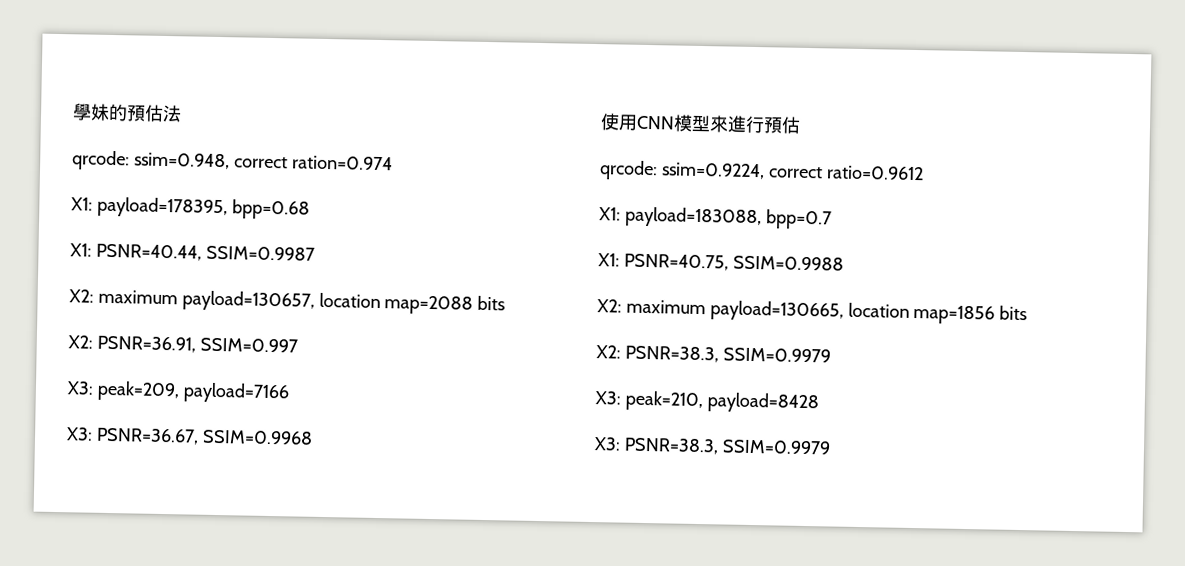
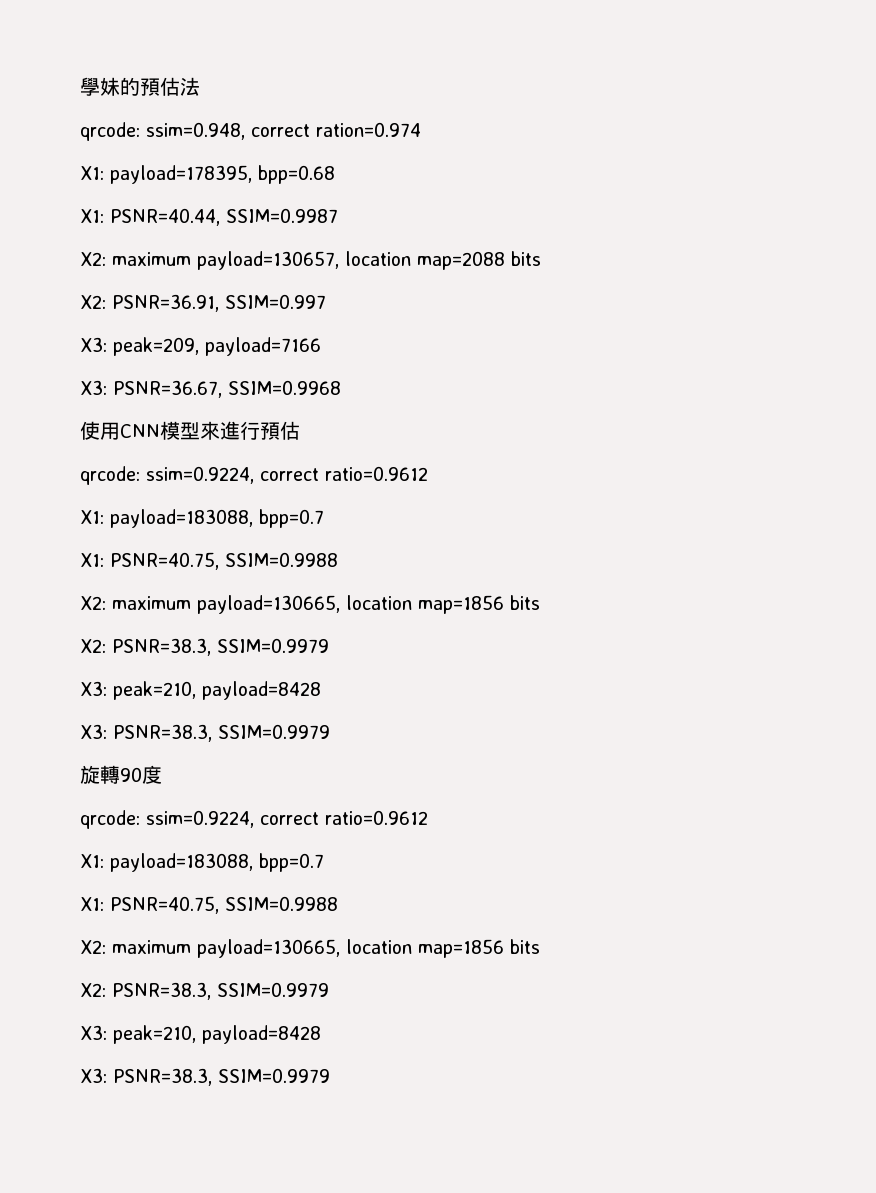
+ 旋轉90度
+ qrcode: ssim=0.9224, correct ratio=0.9612
+ X1: payload=183088, bpp=0.7
+ X1: PSNR=40.75, SSIM=0.9988
+ X2: maximum payload=130665, location map=1856 bits
+ X2: PSNR=38.3, SSIM=0.9979
+ X3: peak=210, payload=8428
+ X3: PSNR=38.3, SSIM=0.9979

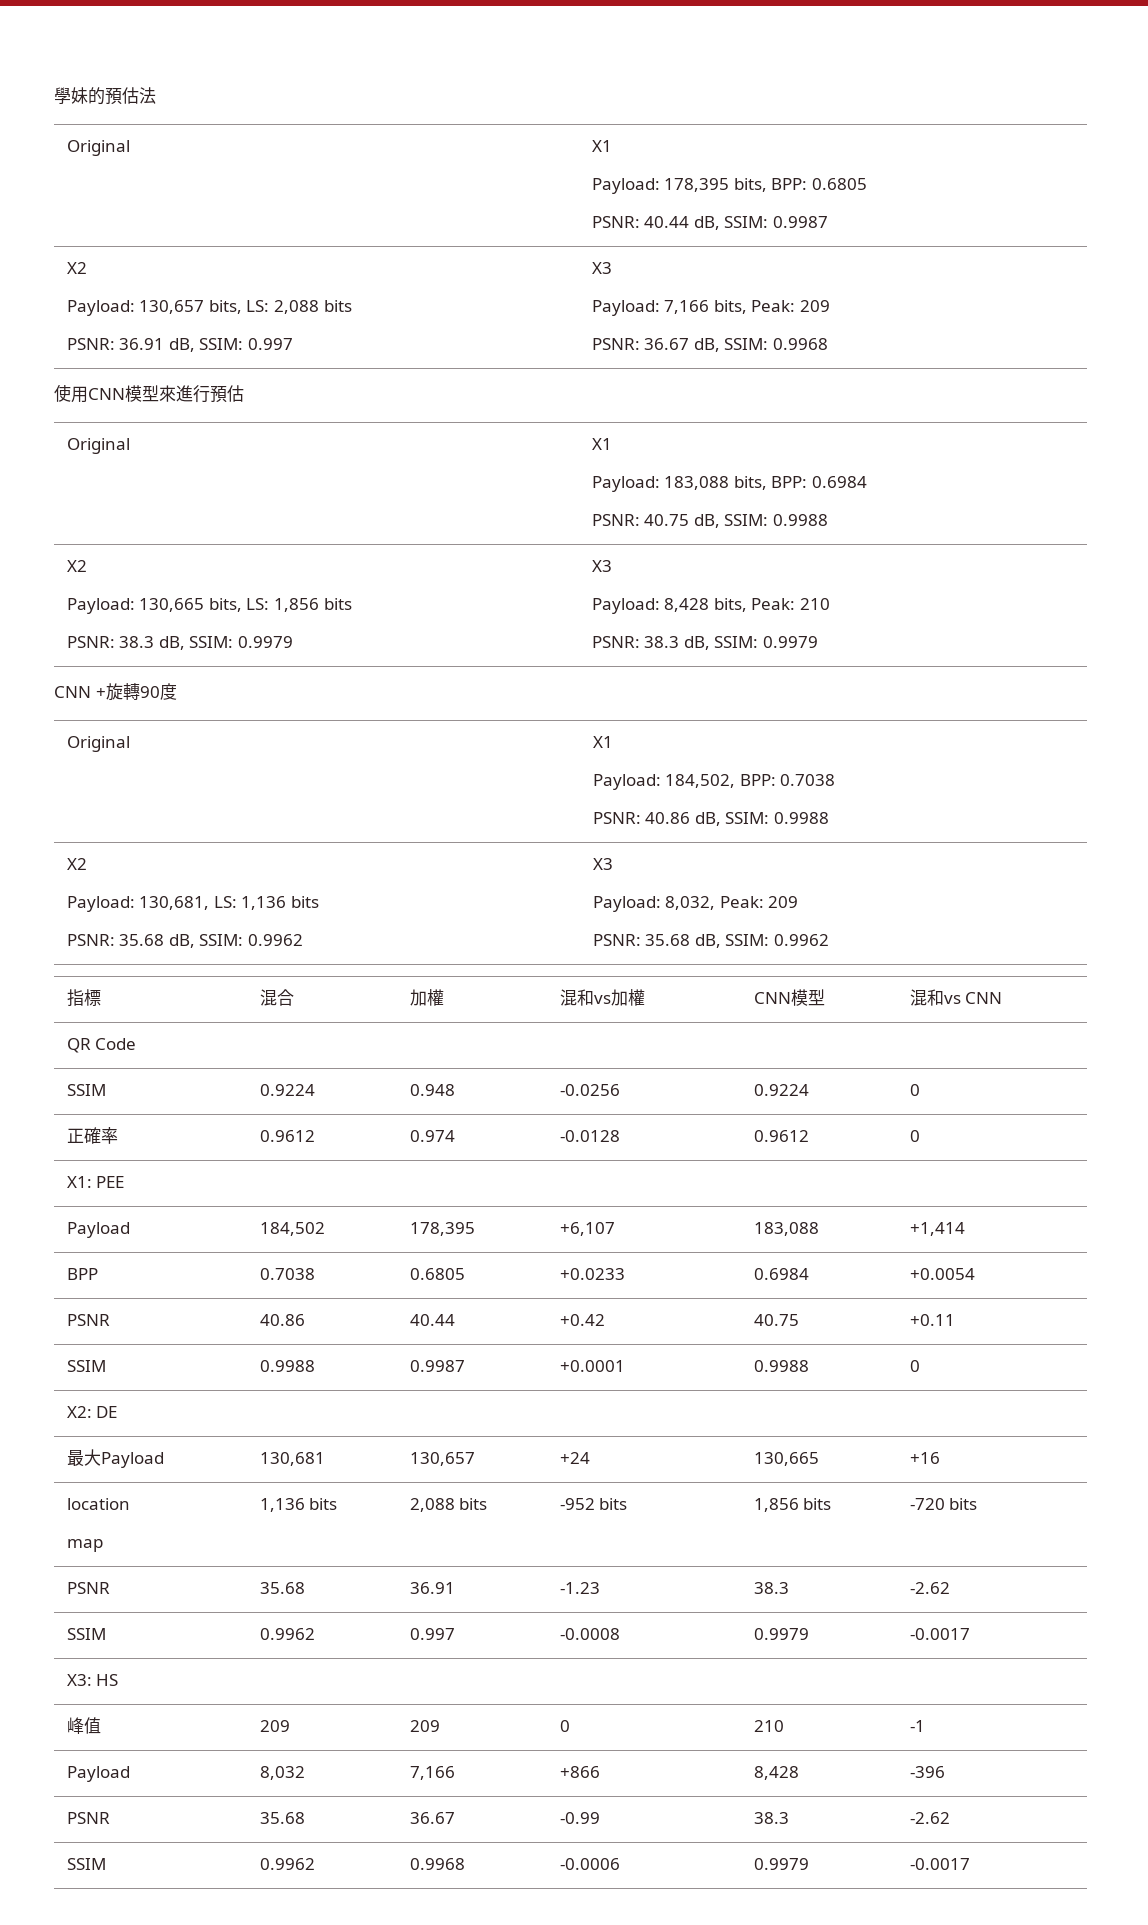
  學妹的預估法
- qrcode: ssim=0.948, correct ration=0.974
- X1: payload=178395, bpp=0.68
- X1: PSNR=40.44, SSIM=0.9987
- X2: maximum payload=130657, location map=2088 bits
- X2: PSNR=36.91, SSIM=0.997
- X3: peak=209, payload=7166
- X3: PSNR=36.67, SSIM=0.9968
+ Original | X1
+ Payload: 178,395 bits, BPP: 0.6805
+ PSNR: 40.44 dB, SSIM: 0.9987
+ X2
+ Payload: 130,657 bits, LS: 2,088 bits
+ PSNR: 36.91 dB, SSIM: 0.997 | X3
+ Payload: 7,166 bits, Peak: 209
+ PSNR: 36.67 dB, SSIM: 0.9968
  使用CNN模型來進行預估
- qrcode: ssim=0.9224, correct ratio=0.9612
- X1: payload=183088, bpp=0.7
- X1: PSNR=40.75, SSIM=0.9988
- X2: maximum payload=130665, location map=1856 bits
- X2: PSNR=38.3, SSIM=0.9979
- X3: peak=210, payload=8428
- X3: PSNR=38.3, SSIM=0.9979
- 旋轉90度
- qrcode: ssim=0.9224, correct ratio=0.9612
- X1: payload=183088, bpp=0.7
- X1: PSNR=40.75, SSIM=0.9988
- X2: maximum payload=130665, location map=1856 bits
- X2: PSNR=38.3, SSIM=0.9979
- X3: peak=210, payload=8428
- X3: PSNR=38.3, SSIM=0.9979
+ Original | X1
+ Payload: 183,088 bits, BPP: 0.6984
+ PSNR: 40.75 dB, SSIM: 0.9988
+ X2
+ Payload: 130,665 bits, LS: 1,856 bits
+ PSNR: 38.3 dB, SSIM: 0.9979 | X3
+ Payload: 8,428 bits, Peak: 210
+ PSNR: 38.3 dB, SSIM: 0.9979
+ CNN +旋轉90度
+ Original | X1
+ Payload: 184,502, BPP: 0.7038
+ PSNR: 40.86 dB, SSIM: 0.9988
+ X2
+ Payload: 130,681, LS: 1,136 bits
+ PSNR: 35.68 dB, SSIM: 0.9962 | X3
+ Payload: 8,032, Peak: 209
+ PSNR: 35.68 dB, SSIM: 0.9962
+ 指標 | 混合 | 加權 | 混和vs加權 | CNN模型 | 混和vs CNN
+ QR Code
+ SSIM | 0.9224 | 0.948 | -0.0256 | 0.9224 | 0
+ 正確率 | 0.9612 | 0.974 | -0.0128 | 0.9612 | 0
+ X1: PEE
+ Payload | 184,502 | 178,395 | +6,107 | 183,088 | +1,414
+ BPP | 0.7038 | 0.6805 | +0.0233 | 0.6984 | +0.0054
+ PSNR | 40.86 | 40.44 | +0.42 | 40.75 | +0.11
+ SSIM | 0.9988 | 0.9987 | +0.0001 | 0.9988 | 0
+ X2: DE
+ 最大Payload | 130,681 | 130,657 | +24 | 130,665 | +16
+ location
+ map | 1,136 bits | 2,088 bits | -952 bits | 1,856 bits | -720 bits
+ PSNR | 35.68 | 36.91 | -1.23 | 38.3 | -2.62
+ SSIM | 0.9962 | 0.997 | -0.0008 | 0.9979 | -0.0017
+ X3: HS
+ 峰值 | 209 | 209 | 0 | 210 | -1
+ Payload | 8,032 | 7,166 | +866 | 8,428 | -396
+ PSNR | 35.68 | 36.67 | -0.99 | 38.3 | -2.62
+ SSIM | 0.9962 | 0.9968 | -0.0006 | 0.9979 | -0.0017

